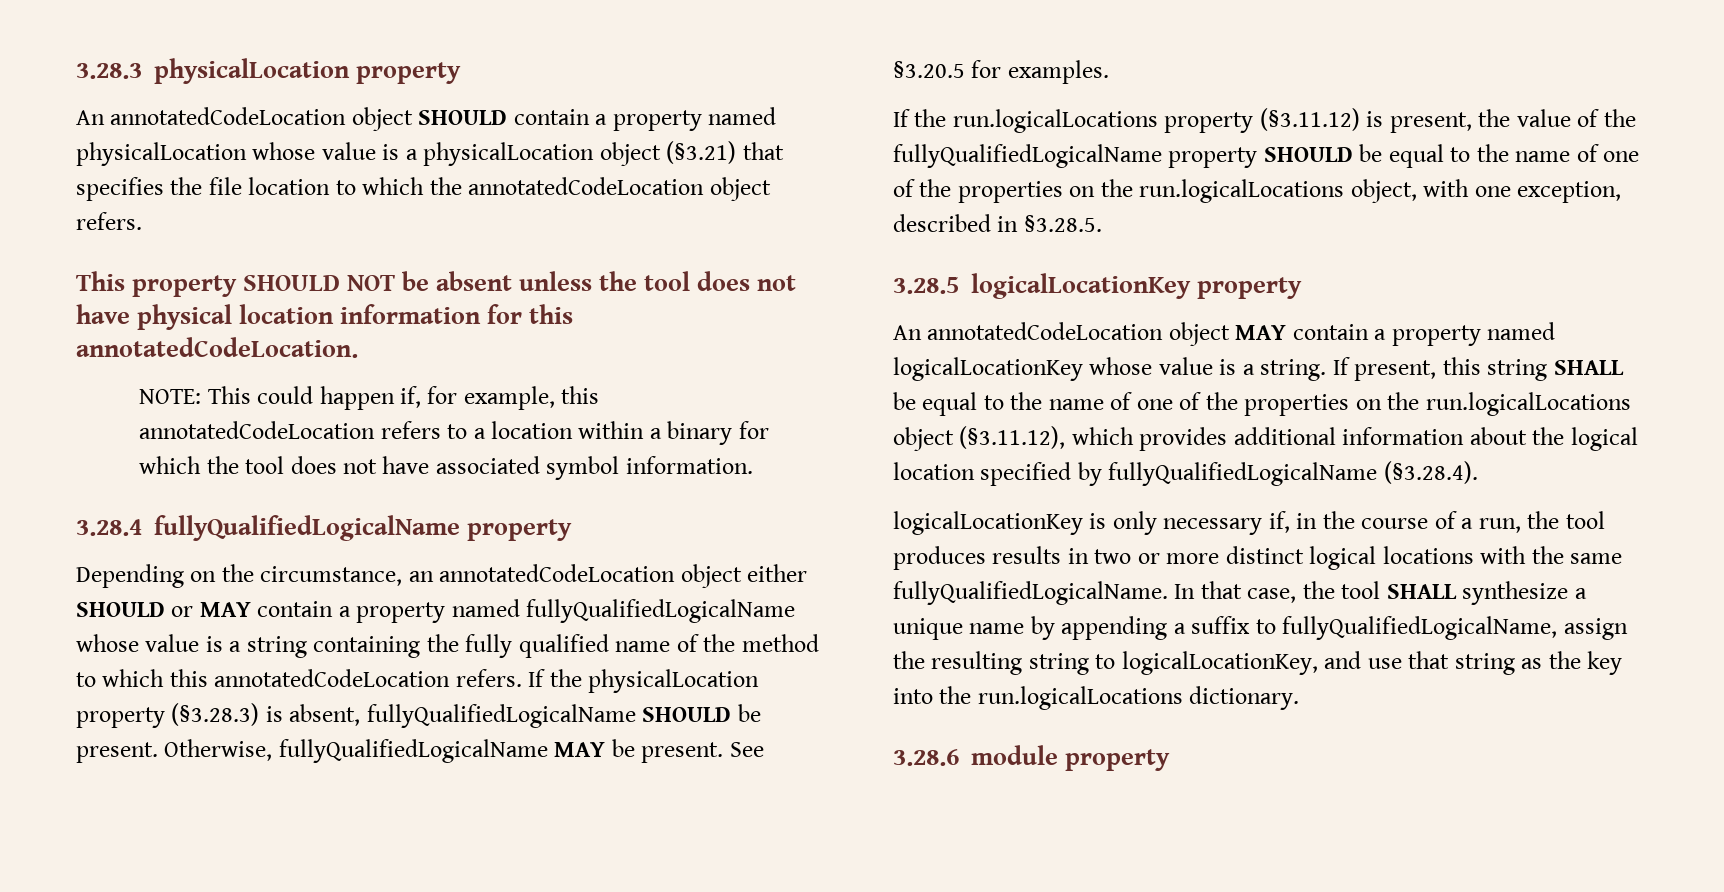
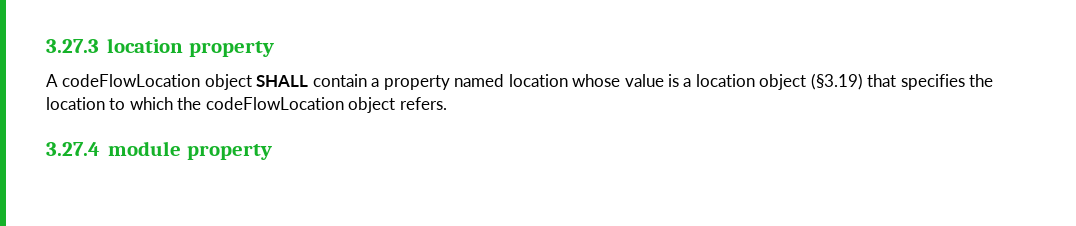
- 3.28.3 physicalLocation property
- An annotatedCodeLocation object SHOULD contain a property named physicalLocation whose value is a physicalLocation object (§3.21) that specifies the file location to which the annotatedCodeLocation object refers.
+ 3.27.3 location property
+ A codeFlowLocation object SHALL contain a property named location whose value is a location object (§3.19) that specifies the location to which the codeFlowLocation object refers.
- This property SHOULD NOT be absent unless the tool does not have physical location information for this annotatedCodeLocation.
- NOTE: This could happen if, for example, this annotatedCodeLocation refers to a location within a binary for which the tool does not have associated symbol information.
- 3.28.4 fullyQualifiedLogicalName property
- Depending on the circumstance, an annotatedCodeLocation object either SHOULD or MAY contain a property named fullyQualifiedLogicalName whose value is a string containing the fully qualified name of the method to which this annotatedCodeLocation refers. If the physicalLocation property (§3.28.3) is absent, fullyQualifiedLogicalName SHOULD be present. Otherwise, fullyQualifiedLogicalName MAY be present. See §3.20.5 for examples.
- If the run.logicalLocations property (§3.11.12) is present, the value of the fullyQualifiedLogicalName property SHOULD be equal to the name of one of the properties on the run.logicalLocations object, with one exception, described in §3.28.5.
- 3.28.5 logicalLocationKey property
- An annotatedCodeLocation object MAY contain a property named logicalLocationKey whose value is a string. If present, this string SHALL be equal to the name of one of the properties on the run.logicalLocations object (§3.11.12), which provides additional information about the logical location specified by fullyQualifiedLogicalName (§3.28.4).
- logicalLocationKey is only necessary if, in the course of a run, the tool produces results in two or more distinct logical locations with the same fullyQualifiedLogicalName. In that case, the tool SHALL synthesize a unique name by appending a suffix to fullyQualifiedLogicalName, assign the resulting string to logicalLocationKey, and use that string as the key into the run.logicalLocations dictionary.
- 3.28.6 module property
+ 3.27.4 module property

